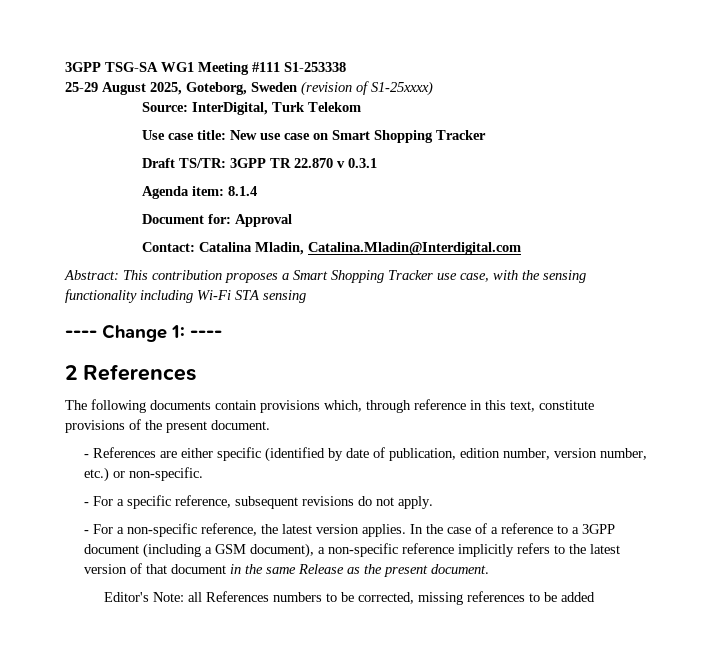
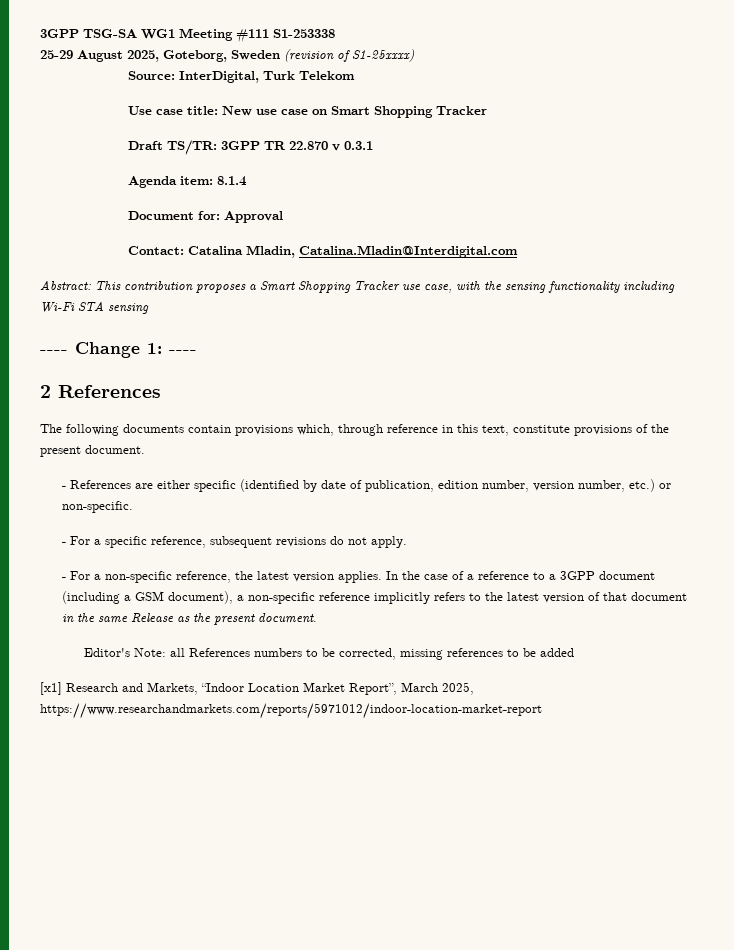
+ [x1] Research and Markets, “Indoor Location Market Report”, March 2025, https://www.researchandmarkets.com/reports/5971012/indoor-location-market-report

